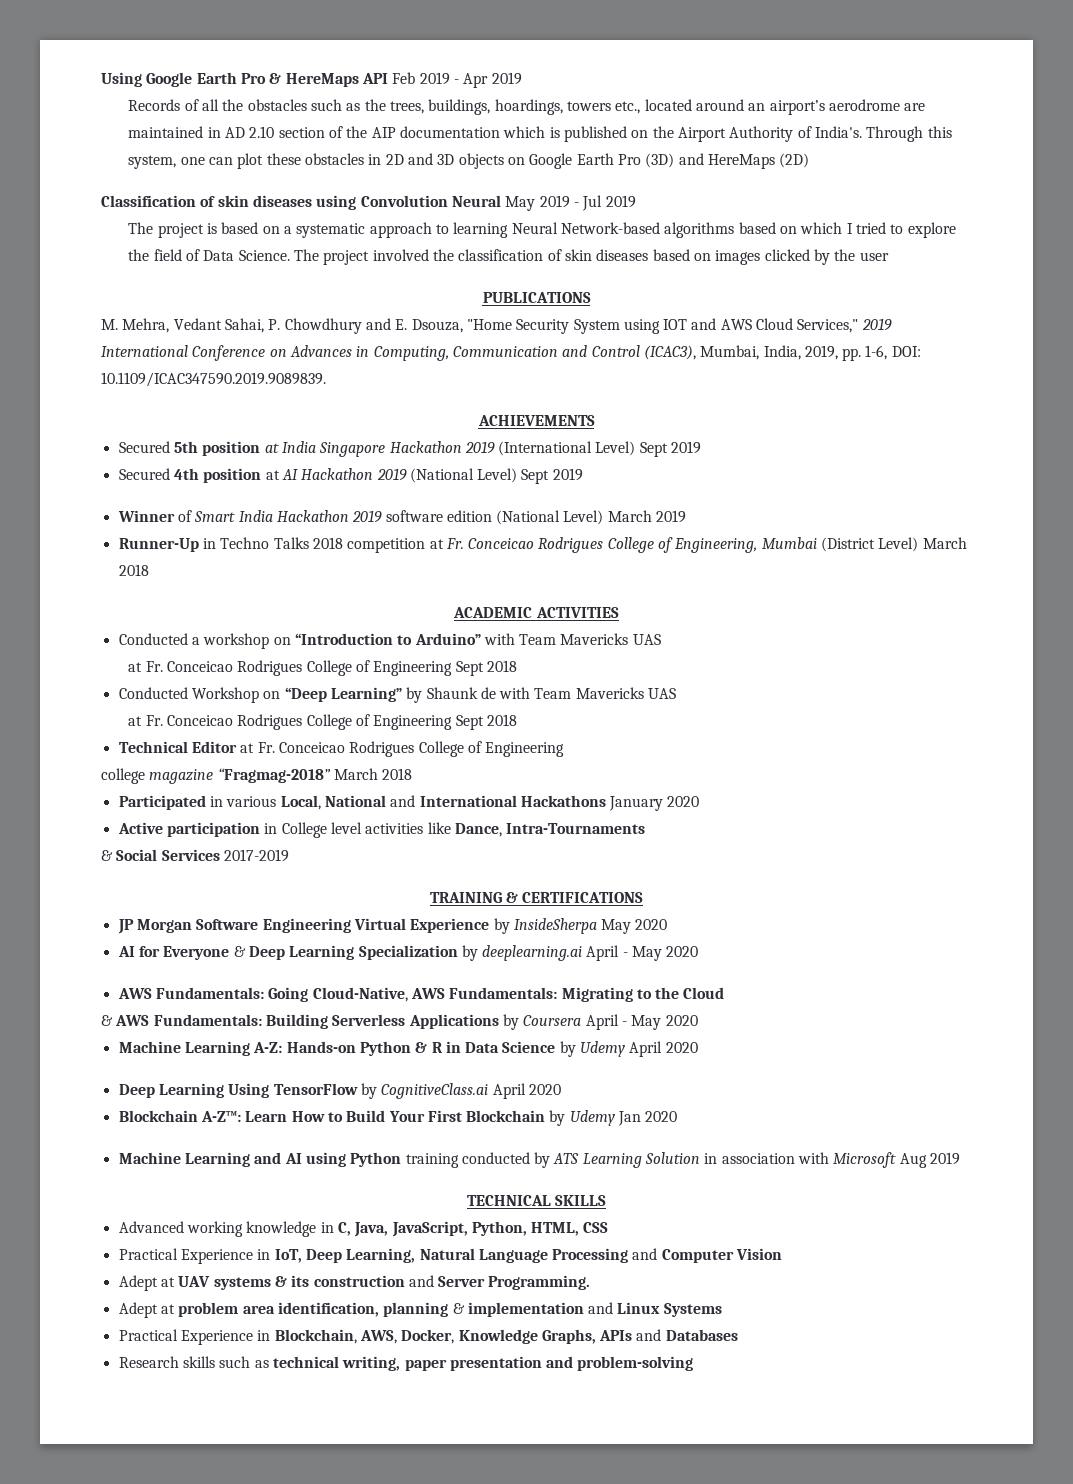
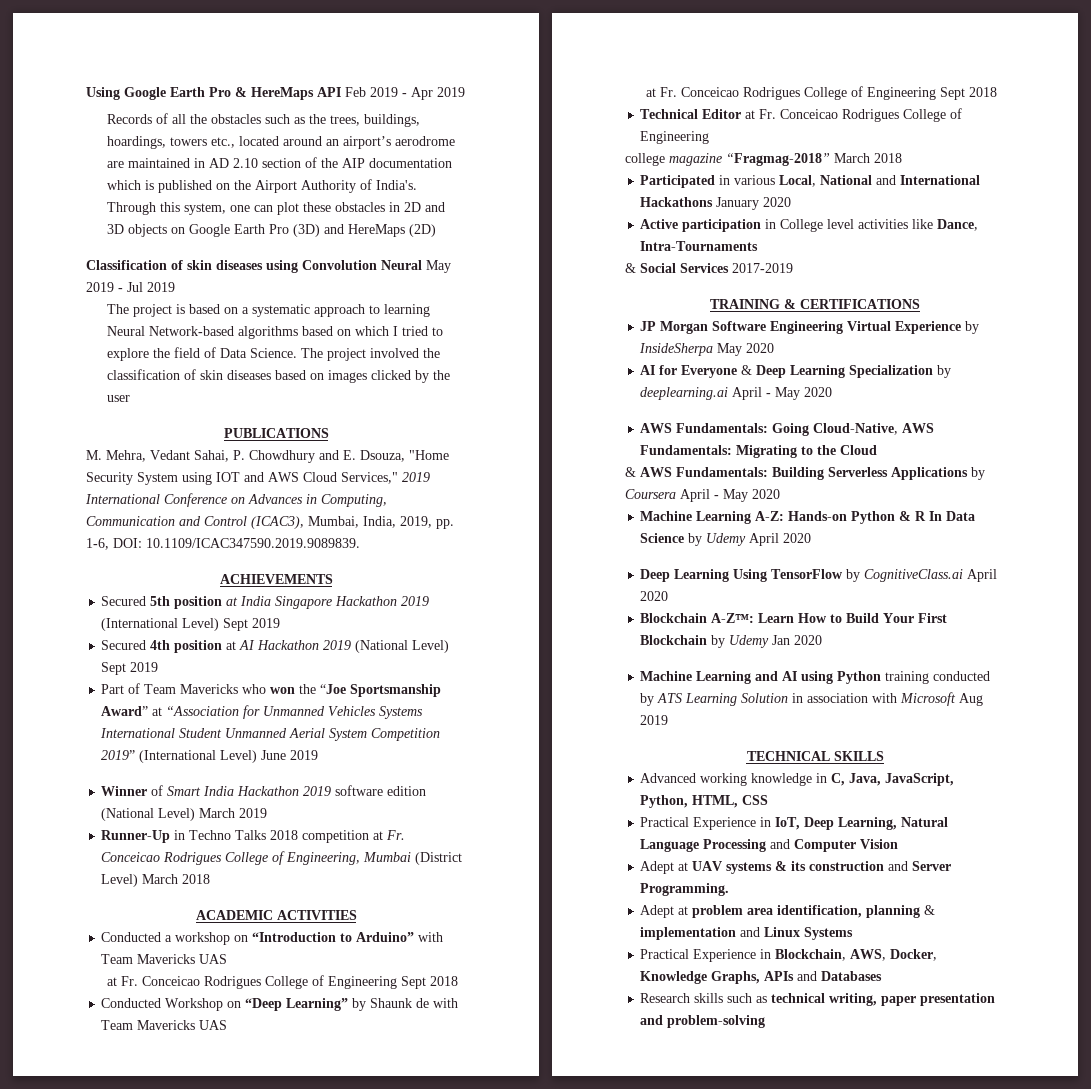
+ Part of Team Mavericks who won the “Joe Sportsmanship Award” at “Association for Unmanned Vehicles Systems International Student Unmanned Aerial System Competition 2019” (International Level) June 2019
- Machine Learning A-Z: Hands-on Python & R in Data Science by Udemy April 2020
+ Machine Learning A-Z: Hands-on Python & R In Data Science by Udemy April 2020

